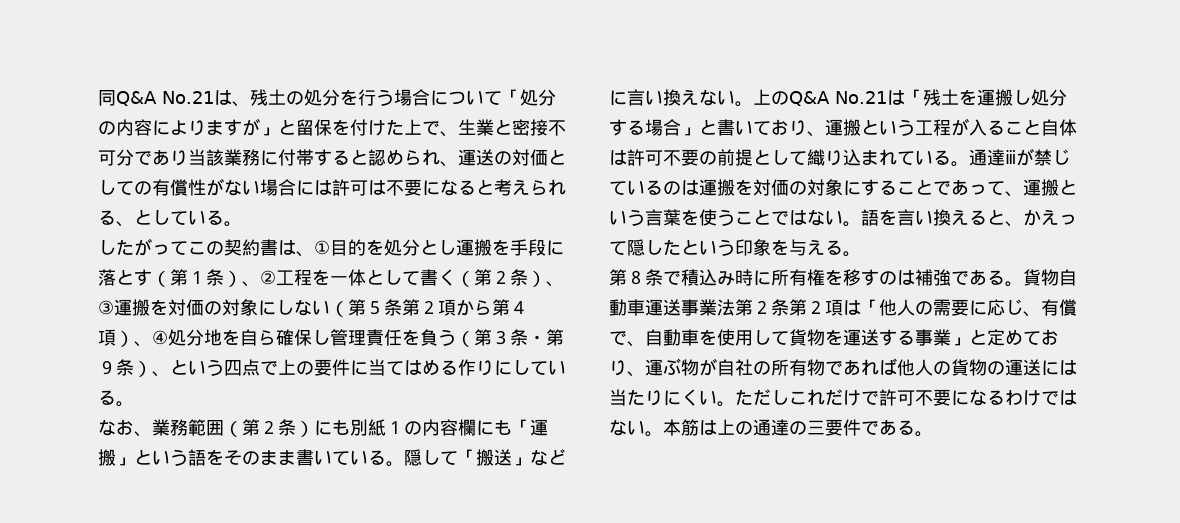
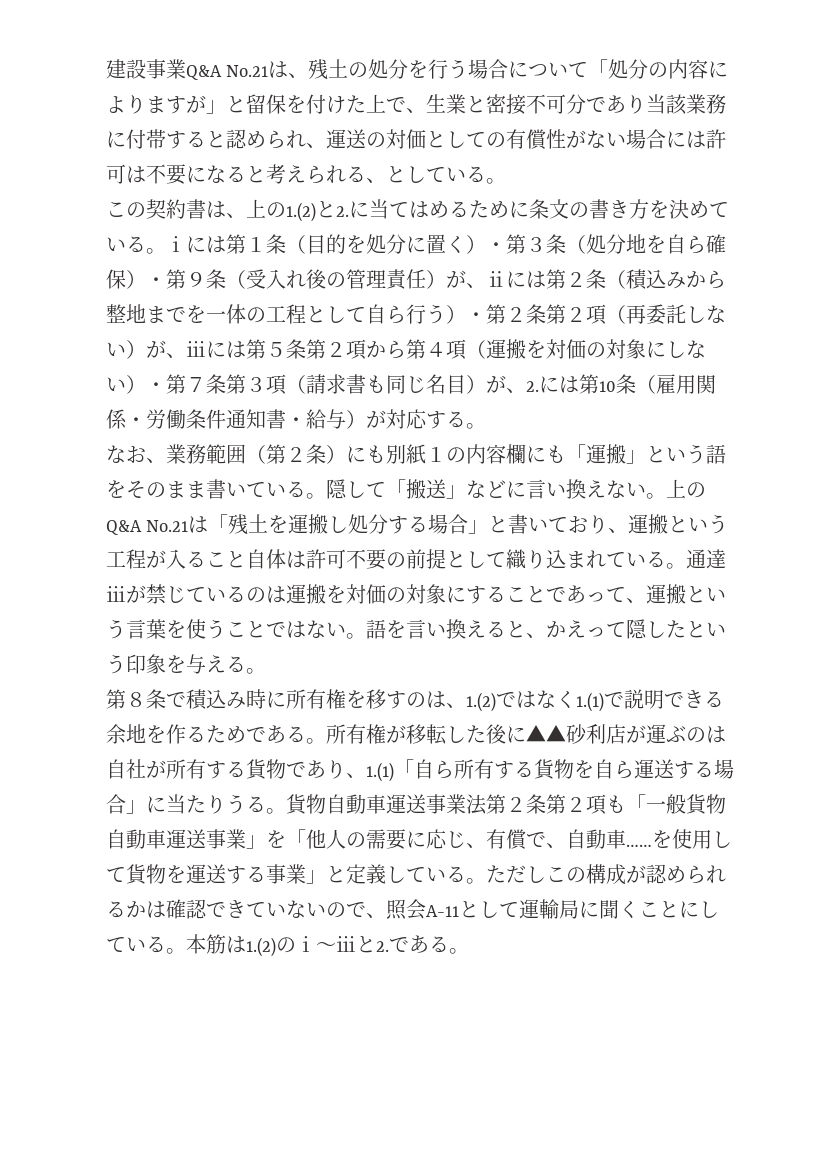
- 同Q&A No.21は、残土の処分を行う場合について「処分の内容によりますが」と留保を付けた上で、生業と密接不可分であり当該業務に付帯すると認められ、運送の対価としての有償性がない場合には許可は不要になると考えられる、としている。
+ 建設事業Q&A No.21は、残土の処分を行う場合について「処分の内容によりますが」と留保を付けた上で、生業と密接不可分であり当該業務に付帯すると認められ、運送の対価としての有償性がない場合には許可は不要になると考えられる、としている。
- したがってこの契約書は、①目的を処分とし運搬を手段に落とす（第１条）、②工程を一体として書く（第２条）、③運搬を対価の対象にしない（第５条第２項から第４項）、④処分地を自ら確保し管理責任を負う（第３条・第９条）、という四点で上の要件に当てはめる作りにしている。
+ この契約書は、上の1.(2)と2.に当てはめるために条文の書き方を決めている。ⅰには第１条（目的を処分に置く）・第３条（処分地を自ら確保）・第９条（受入れ後の管理責任）が、ⅱには第２条（積込みから整地までを一体の工程として自ら行う）・第２条第２項（再委託しない）が、ⅲには第５条第２項から第４項（運搬を対価の対象にしない）・第７条第３項（請求書も同じ名目）が、2.には第10条（雇用関係・労働条件通知書・給与）が対応する。
- 第８条で積込み時に所有権を移すのは補強である。
+ 第８条で積込み時に所有権を移すのは、1.(2)ではなく1.(1)で説明できる余地を作るためである。所有権が移転した後に▲▲砂利店が運ぶのは自社が所有する貨物であり、1.(1)「自ら所有する貨物を自ら運送する場合」に当たりうる。
- 貨物自動車運送事業法第２条第２項は「他人の需要に応じ、有償で、自動車を使用して貨物を運送する事業」と定めており、運ぶ物が自社の所有物であれば他人の貨物の運送には当たりにくい。ただしこれだけで許可不要になるわけではない。本筋は上の通達の三要件である。
+ 貨物自動車運送事業法第２条第２項も「一般貨物自動車運送事業」を「他人の需要に応じ、有償で、自動車……を使用して貨物を運送する事業」と定義している。ただしこの構成が認められるかは確認できていないので、照会A-11として運輸局に聞くことにしている。本筋は1.(2)のⅰ〜ⅲと2.である。

